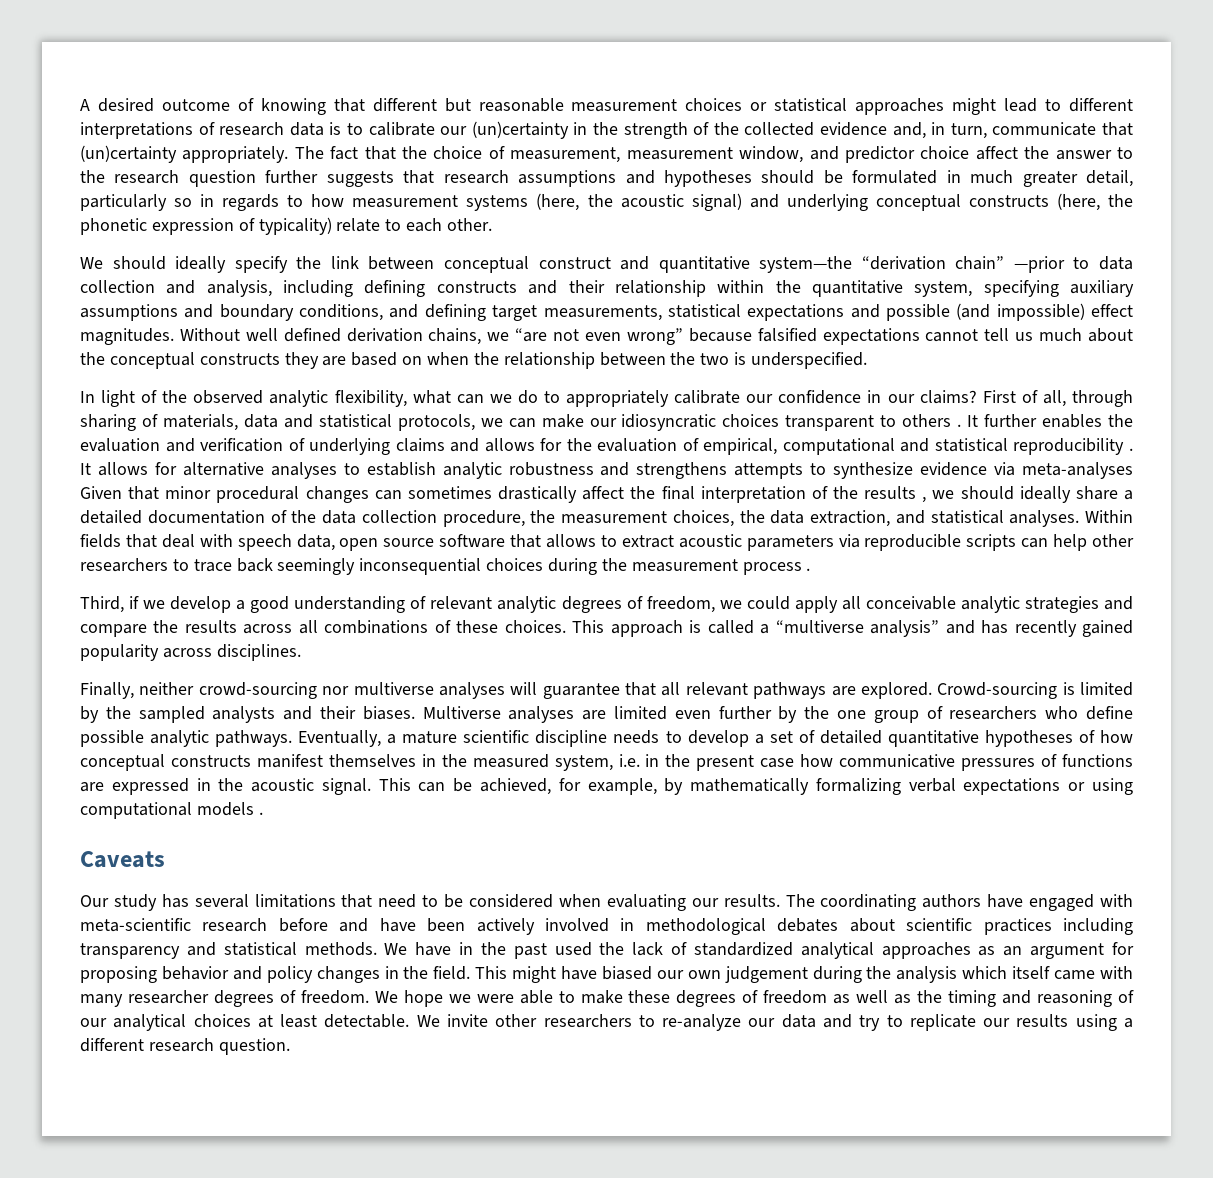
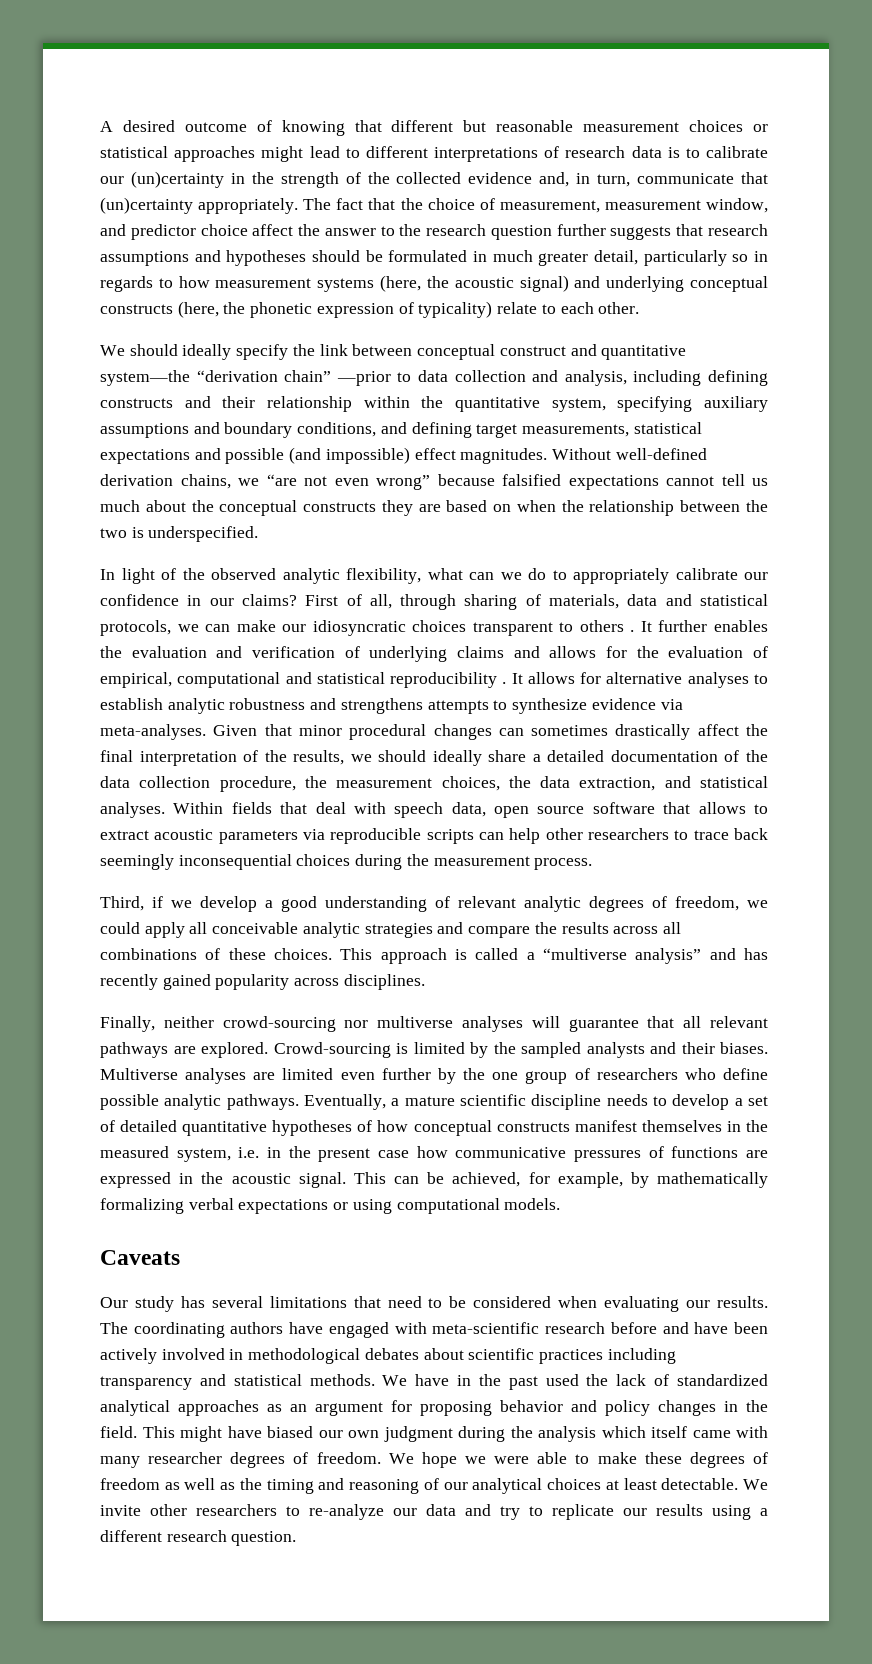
- Without well defined derivation chains, we “are not even wrong” because falsified expectations cannot tell us much about the conceptual constructs they are based on when the relationship between the two is underspecified.
+ Without well-defined derivation chains, we “are not even wrong” because falsified expectations cannot tell us much about the conceptual constructs they are based on when the relationship between the two is underspecified.
- It allows for alternative analyses to establish analytic robustness and strengthens attempts to synthesize evidence via meta-analyses Given that minor procedural changes can sometimes drastically affect the final interpretation of the results , we should ideally share a detailed documentation of the data collection procedure, the measurement choices, the data extraction, and statistical analyses.
+ It allows for alternative analyses to establish analytic robustness and strengthens attempts to synthesize evidence via meta-analyses. Given that minor procedural changes can sometimes drastically affect the final interpretation of the results, we should ideally share a detailed documentation of the data collection procedure, the measurement choices, the data extraction, and statistical analyses.
- Within fields that deal with speech data, open source software that allows to extract acoustic parameters via reproducible scripts can help other researchers to trace back seemingly inconsequential choices during the measurement process .
+ Within fields that deal with speech data, open source software that allows to extract acoustic parameters via reproducible scripts can help other researchers to trace back seemingly inconsequential choices during the measurement process.
- This can be achieved, for example, by mathematically formalizing verbal expectations or using computational models .
+ This can be achieved, for example, by mathematically formalizing verbal expectations or using computational models.
- This might have biased our own judgement during the analysis which itself came with many researcher degrees of freedom.
+ This might have biased our own judgment during the analysis which itself came with many researcher degrees of freedom.

